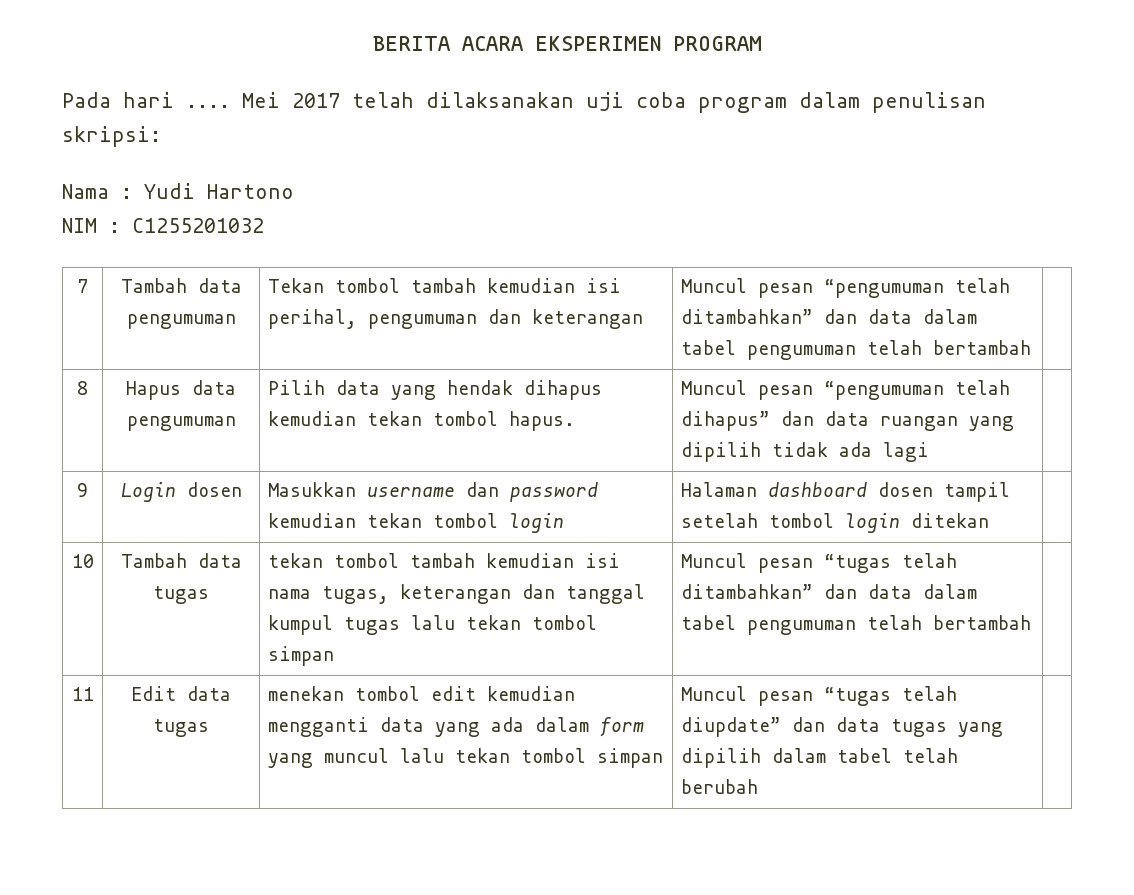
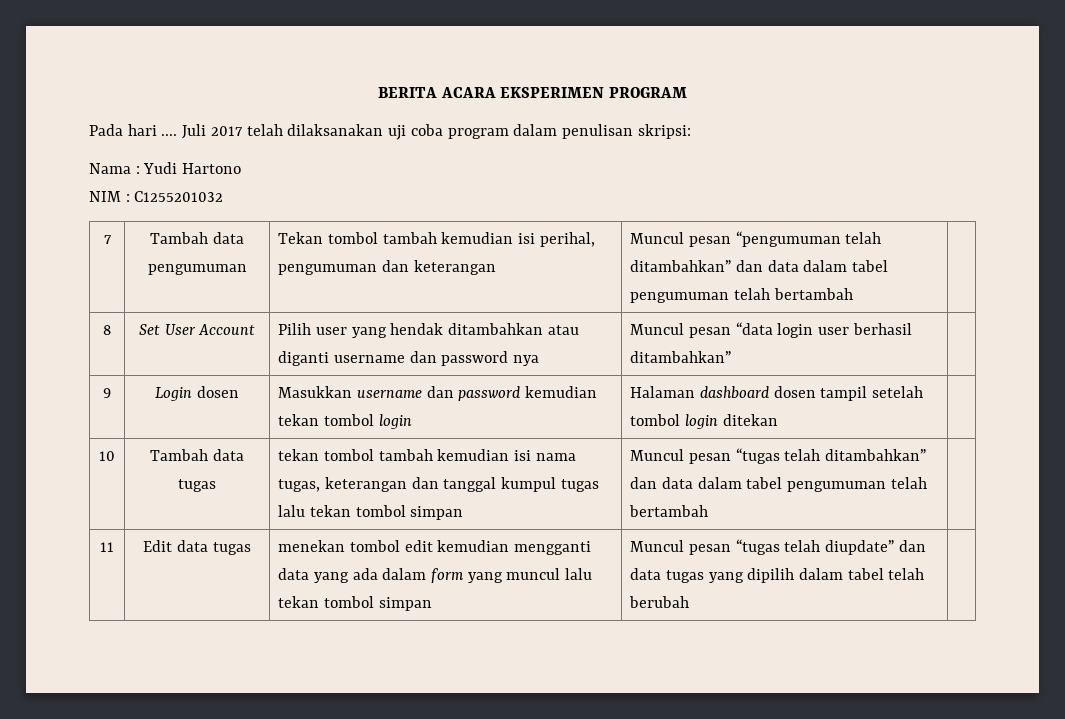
- Mei 2017 telah dilaksanakan uji coba program dalam penulisan skripsi:
+ Juli 2017 telah dilaksanakan uji coba program dalam penulisan skripsi:
- 8 | Hapus data pengumuman | Pilih data yang hendak dihapus kemudian tekan tombol hapus. | Muncul pesan “pengumuman telah dihapus” dan data ruangan yang dipilih tidak ada lagi |
+ 8 | Set User Account | Pilih user yang hendak ditambahkan atau diganti username dan password nya | Muncul pesan “data login user berhasil ditambahkan” |

